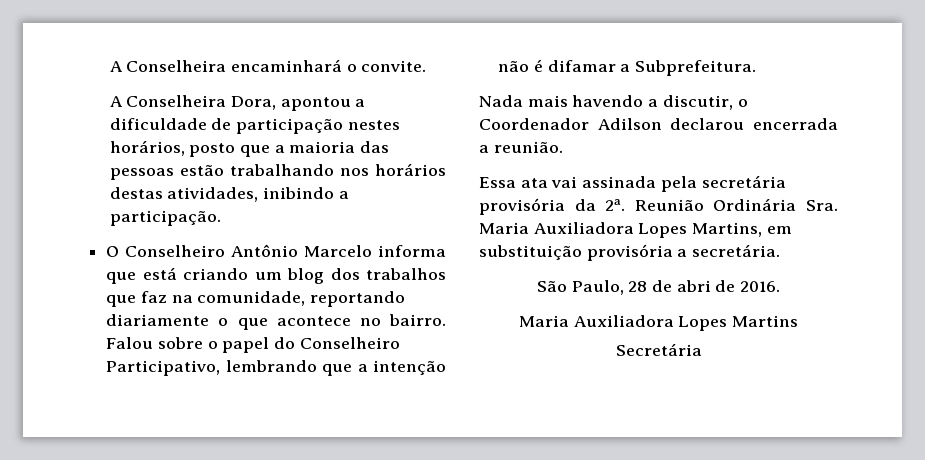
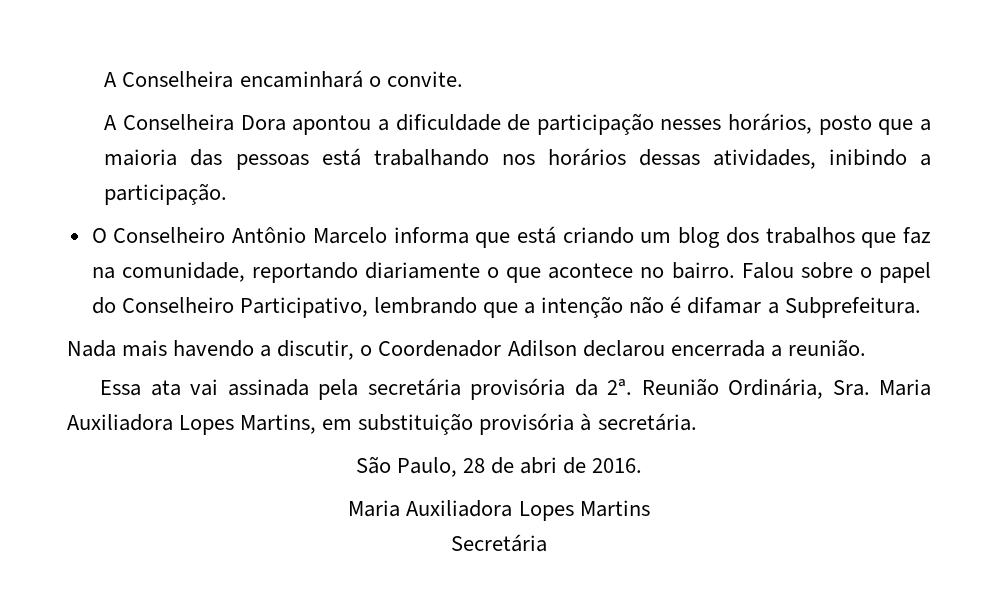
- A Conselheira Dora, apontou a dificuldade de participação nestes horários, posto que a maioria das pessoas estão trabalhando nos horários destas atividades, inibindo a participação.
+ A Conselheira Dora apontou a dificuldade de participação nesses horários, posto que a maioria das pessoas está trabalhando nos horários dessas atividades, inibindo a participação.
- Reunião Ordinária Sra. Maria Auxiliadora Lopes Martins, em substituição provisória a secretária.
+ Reunião Ordinária, Sra. Maria Auxiliadora Lopes Martins, em substituição provisória à secretária.

